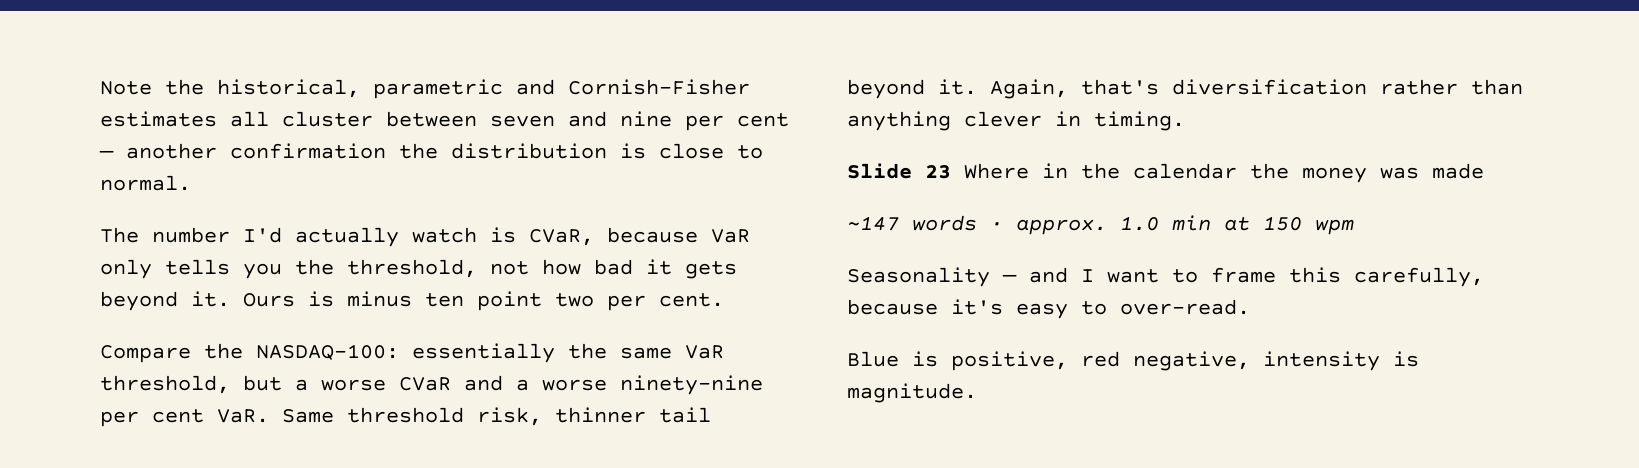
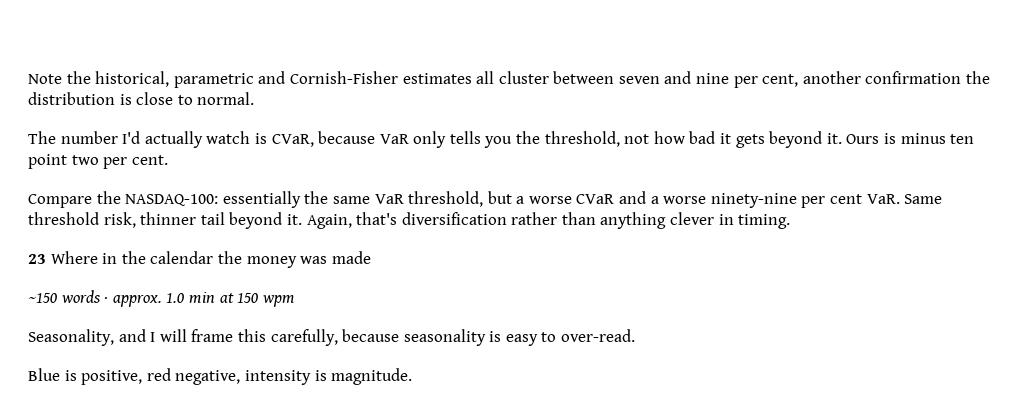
- Note the historical, parametric and Cornish-Fisher estimates all cluster between seven and nine per cent — another confirmation the distribution is close to normal.
+ Note the historical, parametric and Cornish-Fisher estimates all cluster between seven and nine per cent, another confirmation the distribution is close to normal.
- Slide 23 Where in the calendar the money was made
+ 23 Where in the calendar the money was made
- ~147 words · approx. 1.0 min at 150 wpm
+ ~150 words · approx. 1.0 min at 150 wpm
- Seasonality — and I want to frame this carefully, because it's easy to over-read.
+ Seasonality, and I will frame this carefully, because seasonality is easy to over-read.

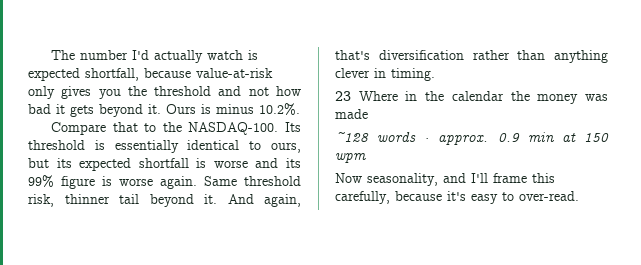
- Note the historical, parametric and Cornish-Fisher estimates all cluster between seven and nine per cent, another confirmation the distribution is close to normal.
- The number I'd actually watch is CVaR, because VaR only tells you the threshold, not how bad it gets beyond it.
+ The number I'd actually watch is expected shortfall, because value-at-risk only gives you the threshold and not how bad it gets beyond it.
- Ours is minus ten point two per cent.
- Compare the NASDAQ-100: essentially the same VaR threshold, but a worse CVaR and a worse ninety-nine per cent VaR. Same threshold risk, thinner tail beyond it.
+ Ours is minus 10.2%.
+ Compare that to the NASDAQ-100. Its threshold is essentially identical to ours, but its expected shortfall is worse and its 99% figure is worse again. Same threshold risk, thinner tail beyond it.
- Again, that's diversification rather than anything clever in timing.
+ And again, that's diversification rather than anything clever in timing.
- ~150 words · approx. 1.0 min at 150 wpm
+ ~128 words · approx. 0.9 min at 150 wpm
- Seasonality, and I will frame this carefully, because seasonality is easy to over-read.
+ Now seasonality, and I'll frame this carefully, because it's easy to over-read.
- Blue is positive, red negative, intensity is magnitude.

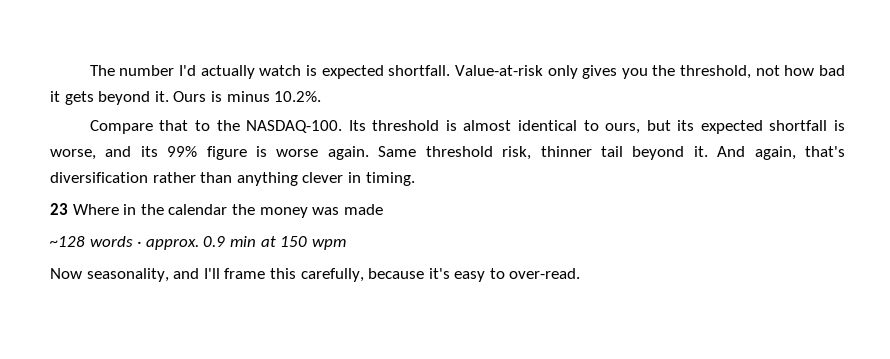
- The number I'd actually watch is expected shortfall, because value-at-risk only gives you the threshold and not how bad it gets beyond it.
+ The number I'd actually watch is expected shortfall. Value-at-risk only gives you the threshold, not how bad it gets beyond it.
- Its threshold is essentially identical to ours, but its expected shortfall is worse and its 99% figure is worse again.
+ Its threshold is almost identical to ours, but its expected shortfall is worse, and its 99% figure is worse again.

